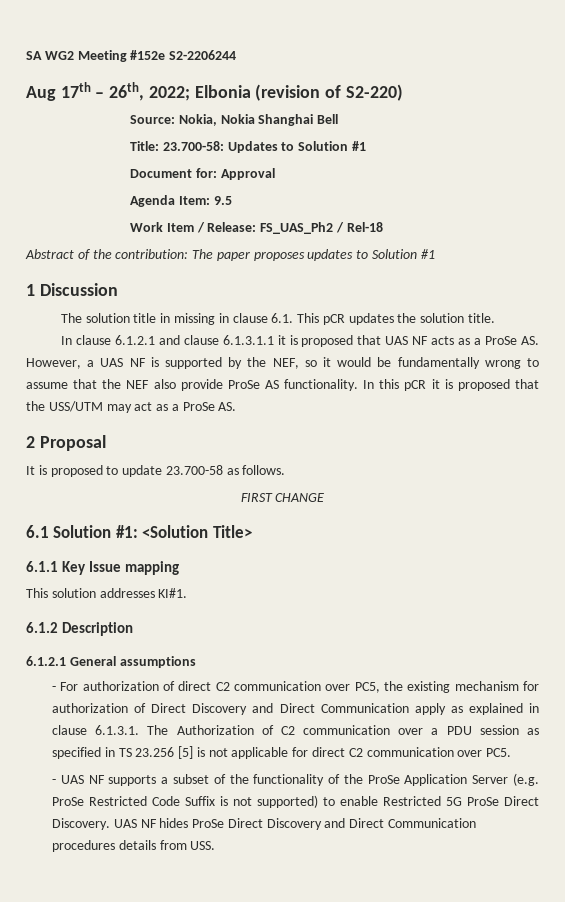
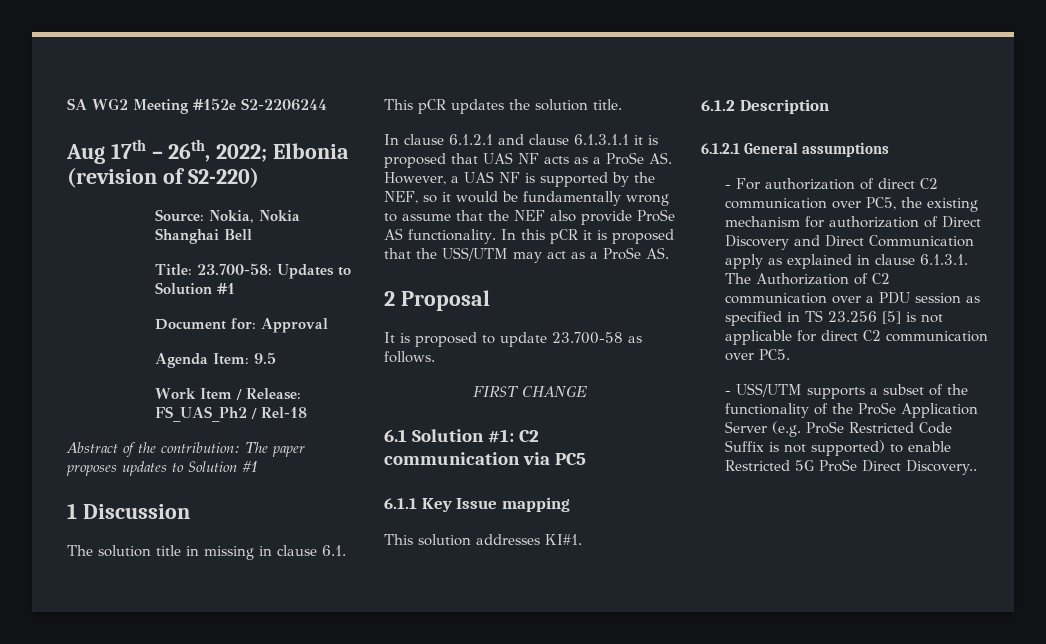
- 6.1 Solution #1: <Solution Title>
+ 6.1 Solution #1: C2 communication via PC5
- - UAS NF supports a subset of the functionality of the ProSe Application Server (e.g. ProSe Restricted Code Suffix is not supported) to enable Restricted 5G ProSe Direct Discovery. UAS NF hides ProSe Direct Discovery and Direct Communication procedures details from USS.
+ - USS/UTM supports a subset of the functionality of the ProSe Application Server (e.g. ProSe Restricted Code Suffix is not supported) to enable Restricted 5G ProSe Direct Discovery..

